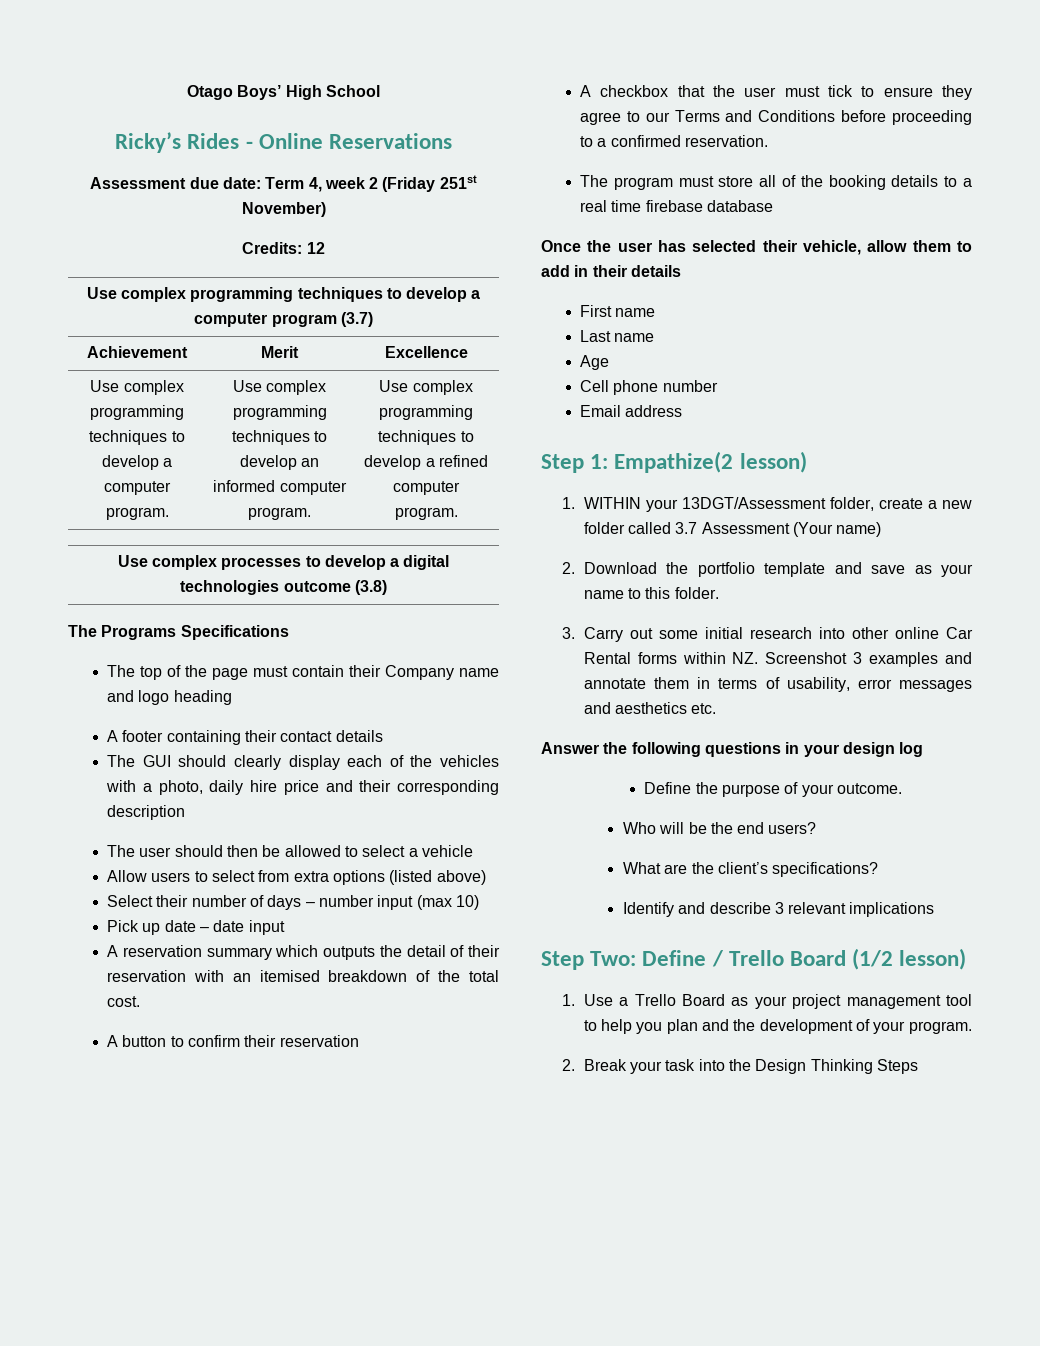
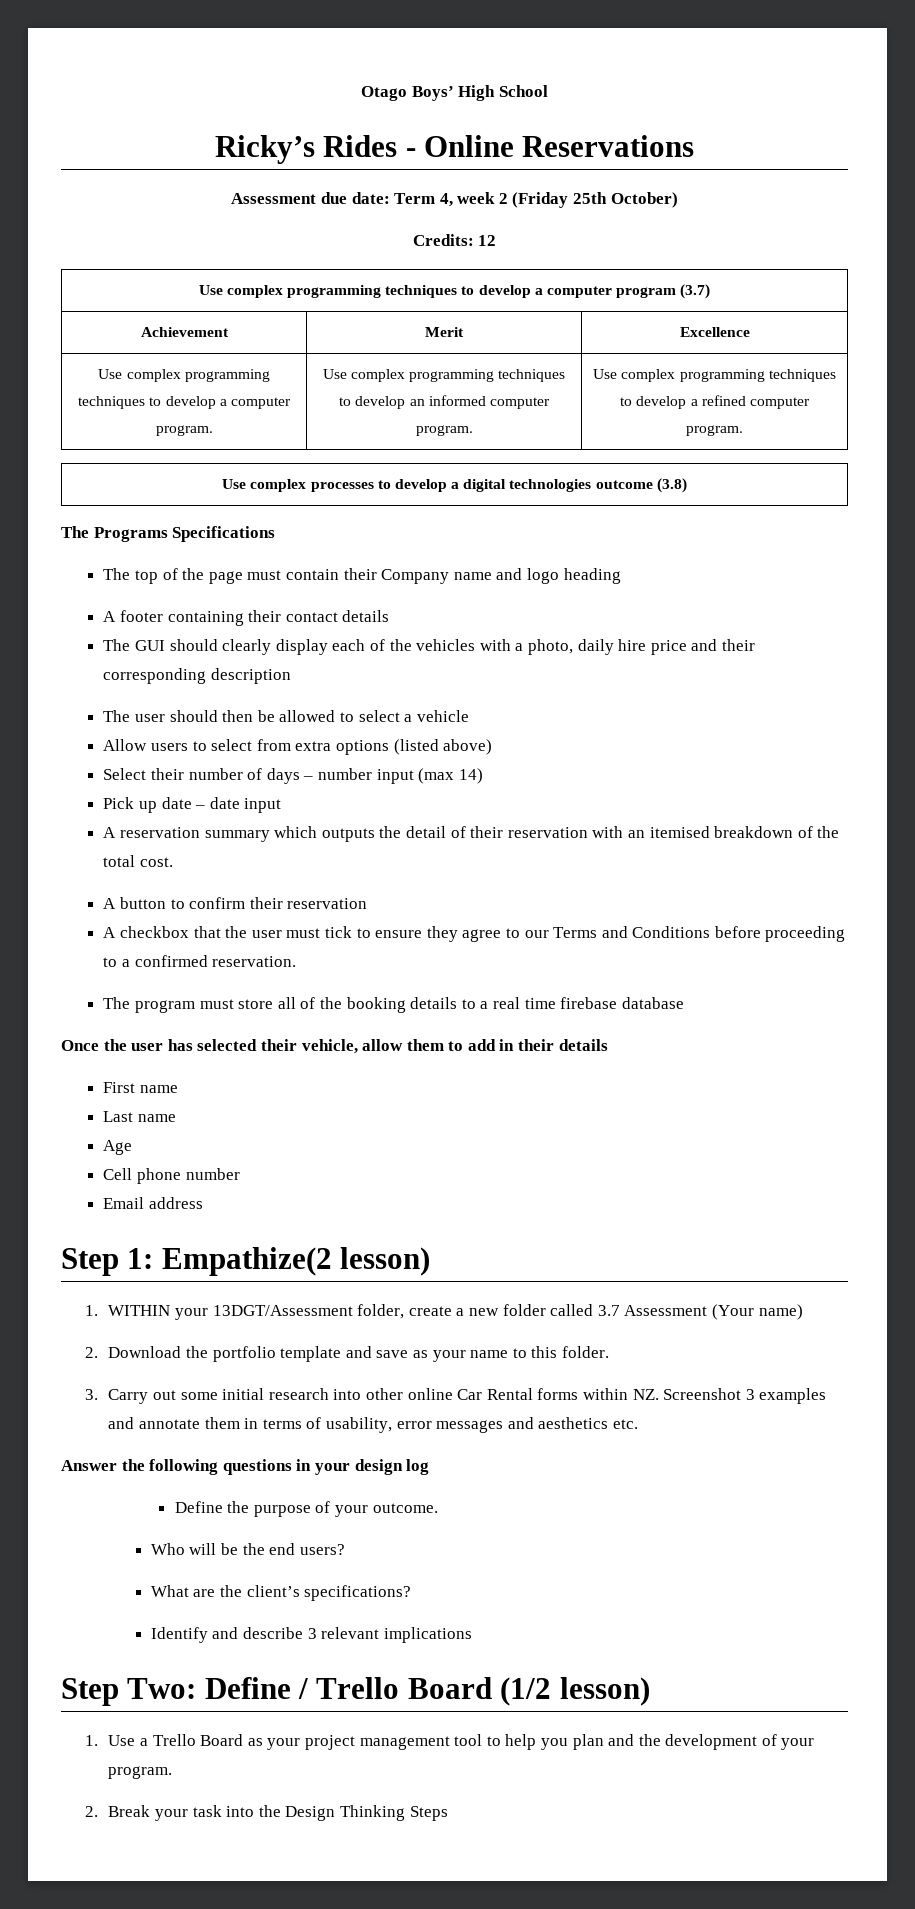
- Assessment due date: Term 4, week 2 (Friday 251st November)
+ Assessment due date: Term 4, week 2 (Friday 25th October)
- Select their number of days – number input (max 10)
+ Select their number of days – number input (max 14)

